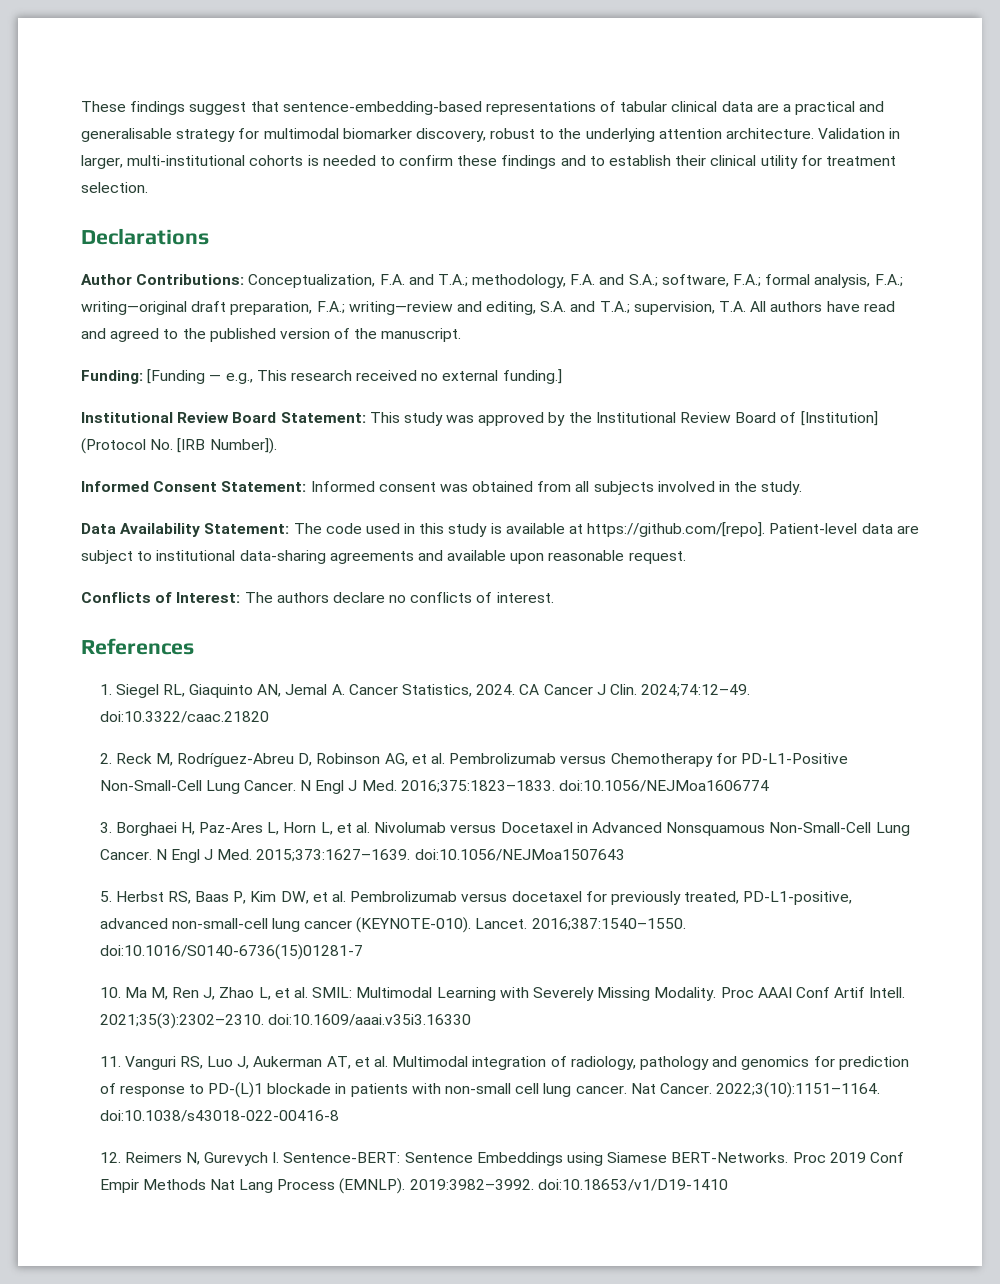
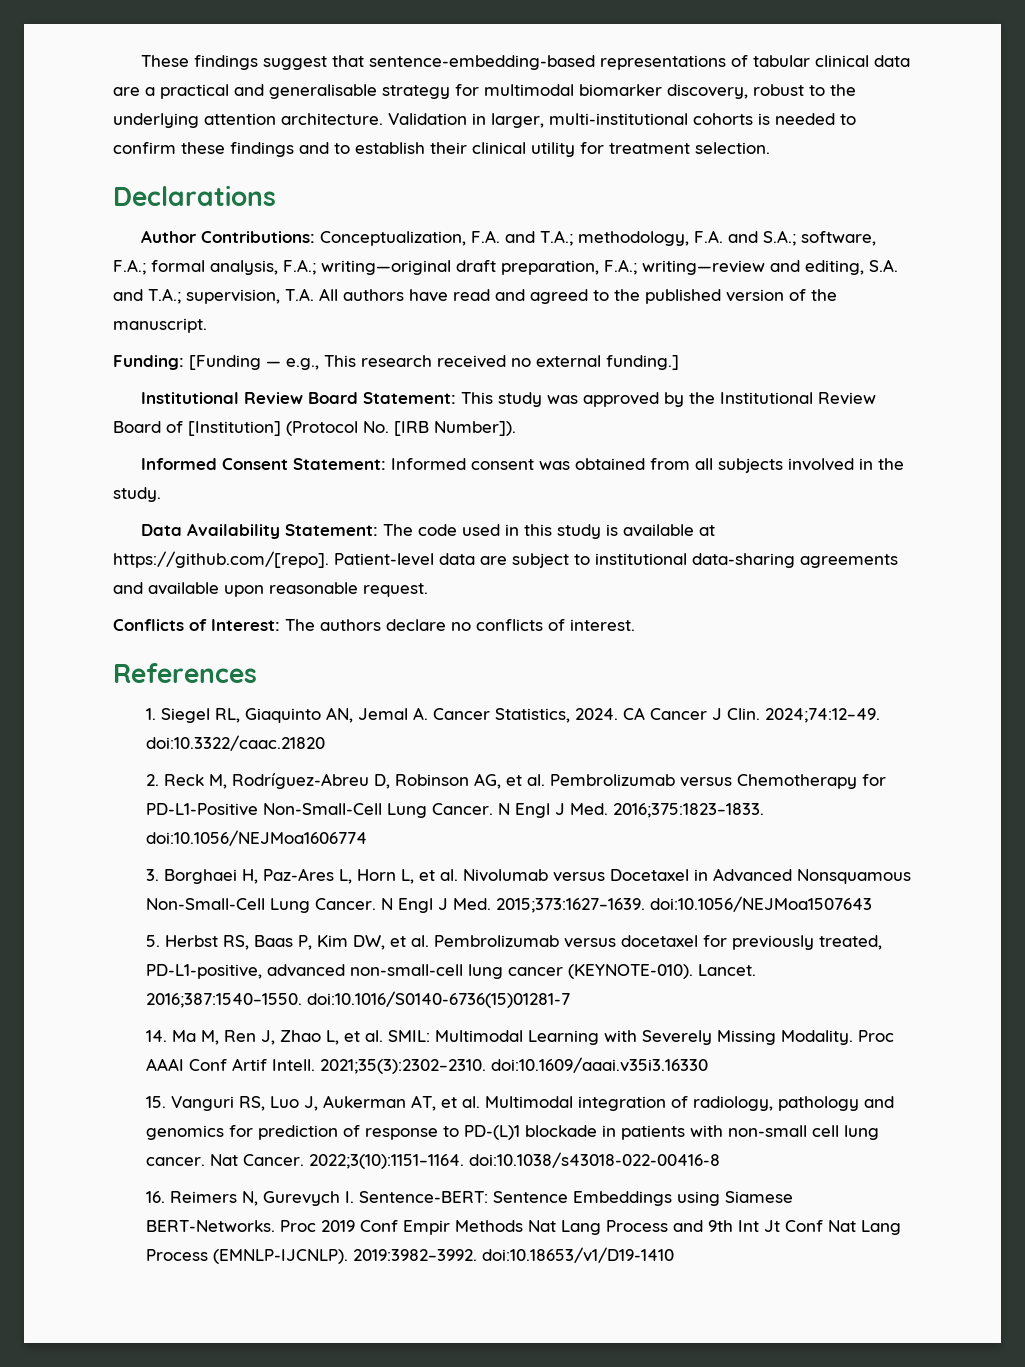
- 10. Ma M, Ren J, Zhao L, et al. SMIL: Multimodal Learning with Severely Missing Modality.
+ 14. Ma M, Ren J, Zhao L, et al. SMIL: Multimodal Learning with Severely Missing Modality.
- 11. Vanguri RS, Luo J, Aukerman AT, et al. Multimodal integration of radiology, pathology and genomics for prediction of response to PD-(L)1 blockade in patients with non-small cell lung cancer.
+ 15. Vanguri RS, Luo J, Aukerman AT, et al. Multimodal integration of radiology, pathology and genomics for prediction of response to PD-(L)1 blockade in patients with non-small cell lung cancer.
- 12. Reimers N, Gurevych I. Sentence-BERT: Sentence Embeddings using Siamese BERT-Networks.
+ 16. Reimers N, Gurevych I. Sentence-BERT: Sentence Embeddings using Siamese BERT-Networks.
- Proc 2019 Conf Empir Methods Nat Lang Process (EMNLP).
+ Proc 2019 Conf Empir Methods Nat Lang Process and 9th Int Jt Conf Nat Lang Process (EMNLP-IJCNLP).

